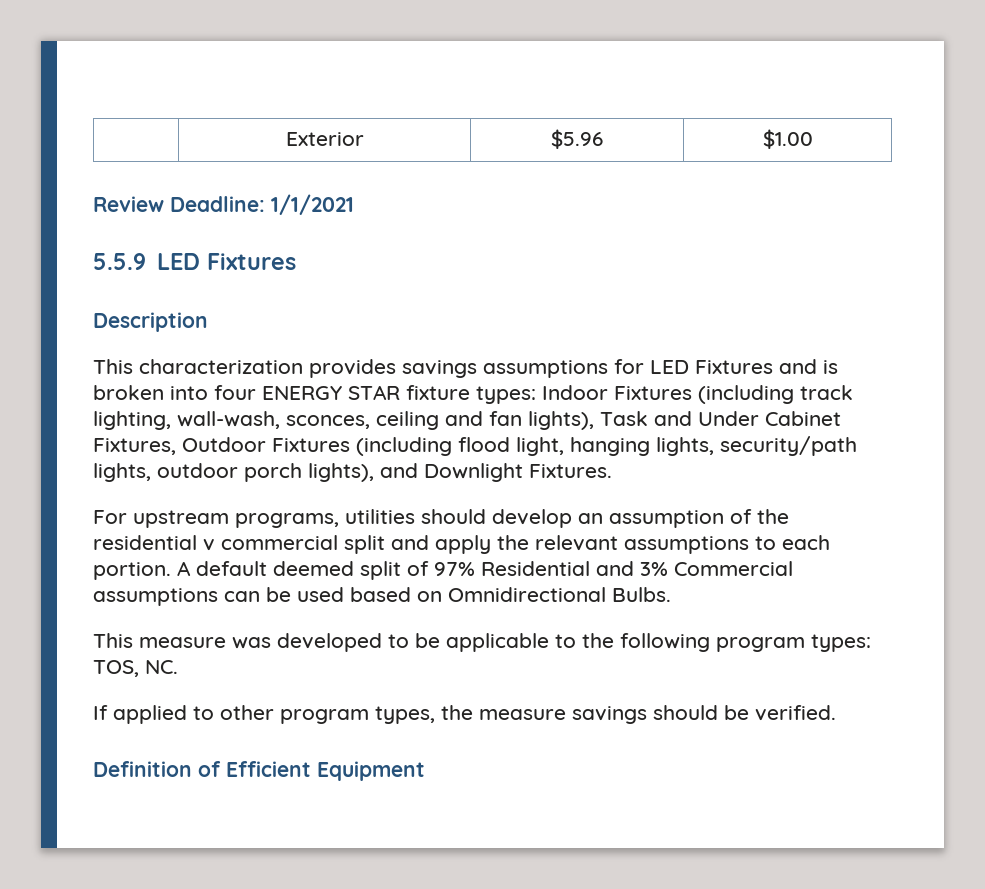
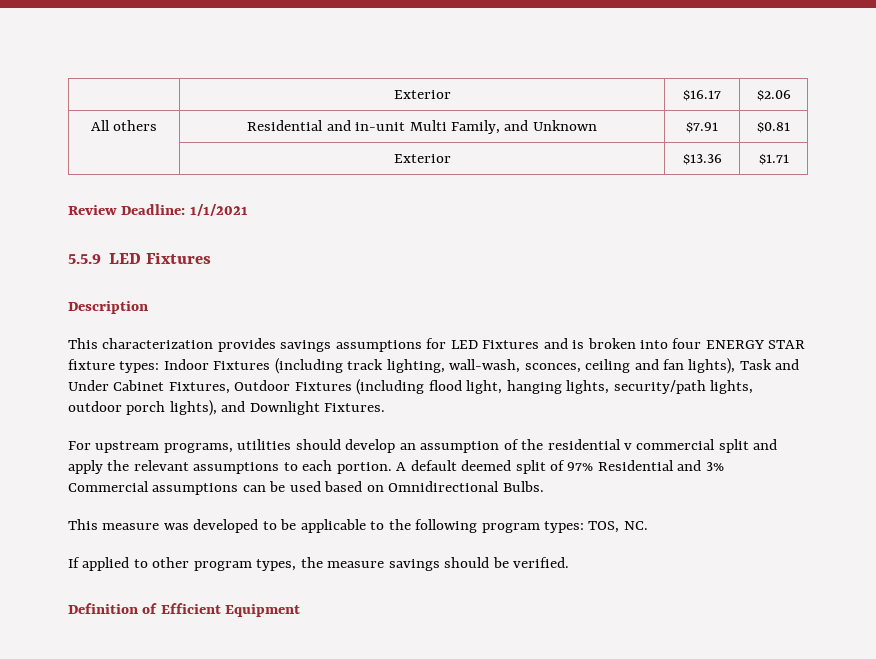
- | Exterior | $5.96 | $1.00
+ | Exterior | $16.17 | $2.06
+ All others | Residential and in-unit Multi Family, and Unknown | $7.91 | $0.81
+ | Exterior | $13.36 | $1.71

